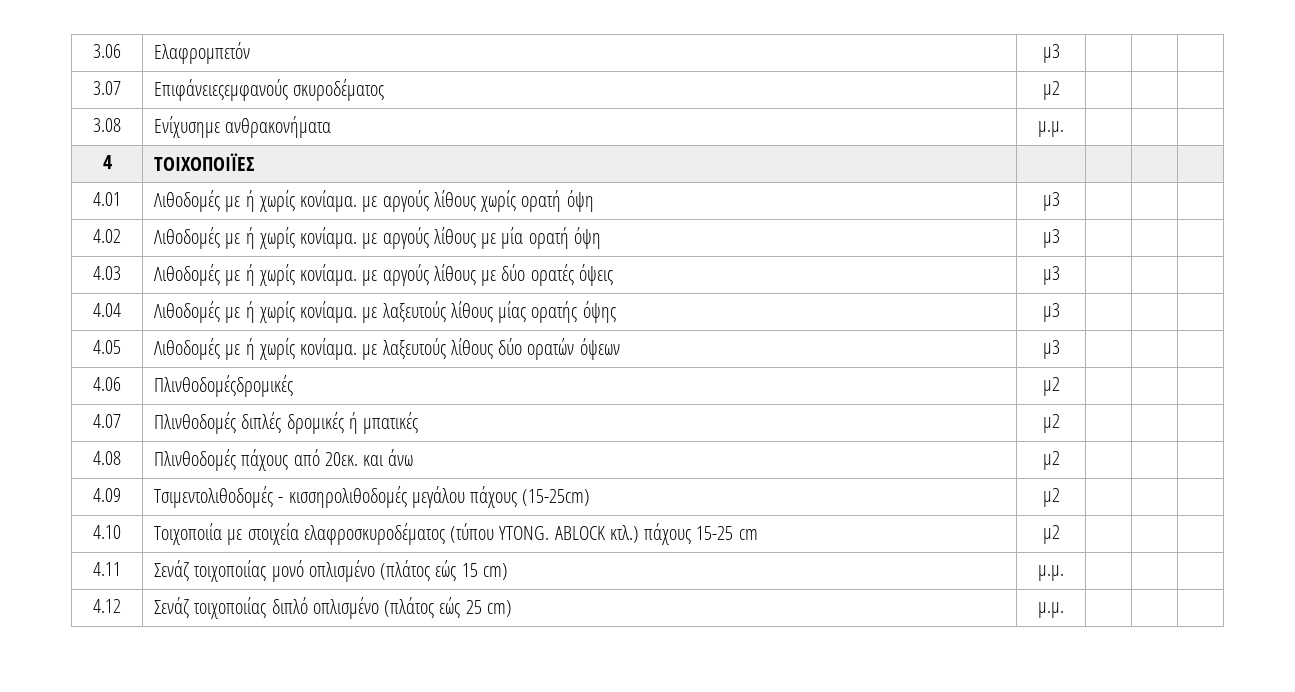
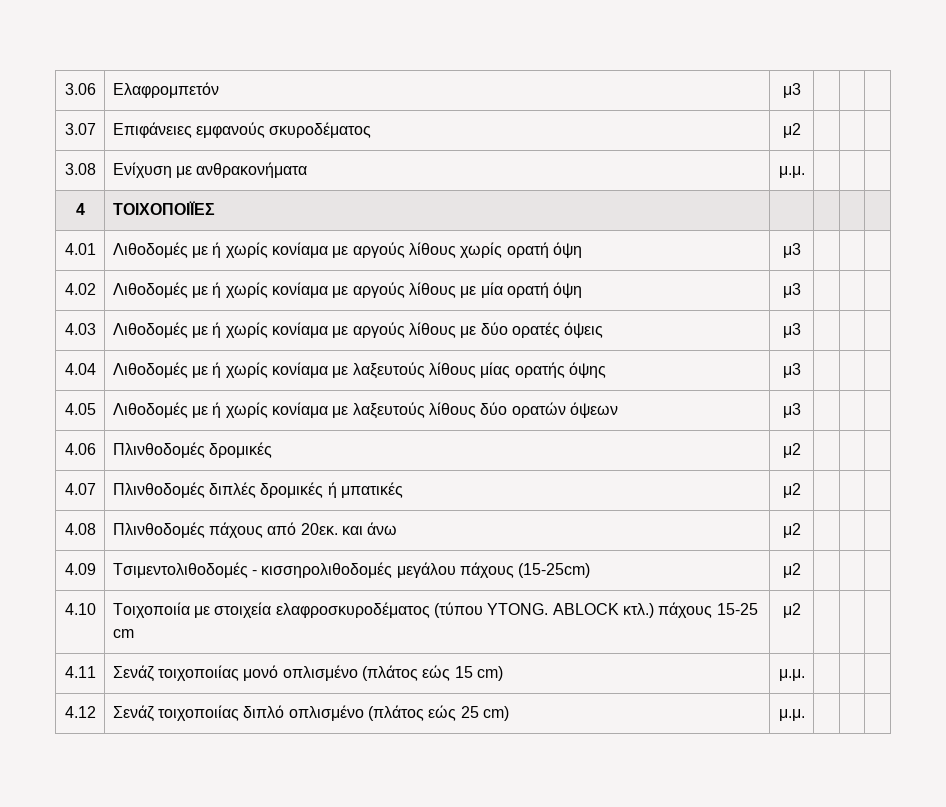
- 3.07 | Επιφάνειεςεμφανούς σκυροδέματος | μ2 | | |
+ 3.07 | Επιφάνειες εμφανούς σκυροδέματος | μ2 | | |
- 3.08 | Ενίχυσημε ανθρακονήματα | μ.μ. | | |
+ 3.08 | Ενίχυση με ανθρακονήματα | μ.μ. | | |
- 4.01 | Λιθοδομές με ή χωρίς κονίαμα. με αργούς λίθους χωρίς ορατή όψη | μ3 | | |
+ 4.01 | Λιθοδομές με ή χωρίς κονίαμα με αργούς λίθους χωρίς ορατή όψη | μ3 | | |
- 4.02 | Λιθοδομές με ή χωρίς κονίαμα. με αργούς λίθους με μία ορατή όψη | μ3 | | |
+ 4.02 | Λιθοδομές με ή χωρίς κονίαμα με αργούς λίθους με μία ορατή όψη | μ3 | | |
- 4.03 | Λιθοδομές με ή χωρίς κονίαμα. με αργούς λίθους με δύο ορατές όψεις | μ3 | | |
+ 4.03 | Λιθοδομές με ή χωρίς κονίαμα με αργούς λίθους με δύο ορατές όψεις | μ3 | | |
- 4.04 | Λιθοδομές με ή χωρίς κονίαμα. με λαξευτούς λίθους μίας ορατής όψης | μ3 | | |
+ 4.04 | Λιθοδομές με ή χωρίς κονίαμα με λαξευτούς λίθους μίας ορατής όψης | μ3 | | |
- 4.05 | Λιθοδομές με ή χωρίς κονίαμα. με λαξευτούς λίθους δύο ορατών όψεων | μ3 | | |
+ 4.05 | Λιθοδομές με ή χωρίς κονίαμα με λαξευτούς λίθους δύο ορατών όψεων | μ3 | | |
- 4.06 | Πλινθοδομέςδρομικές | μ2 | | |
+ 4.06 | Πλινθοδομές δρομικές | μ2 | | |

